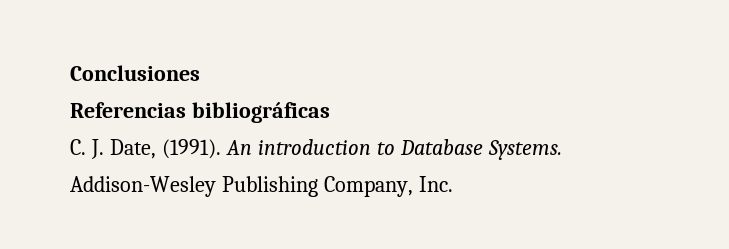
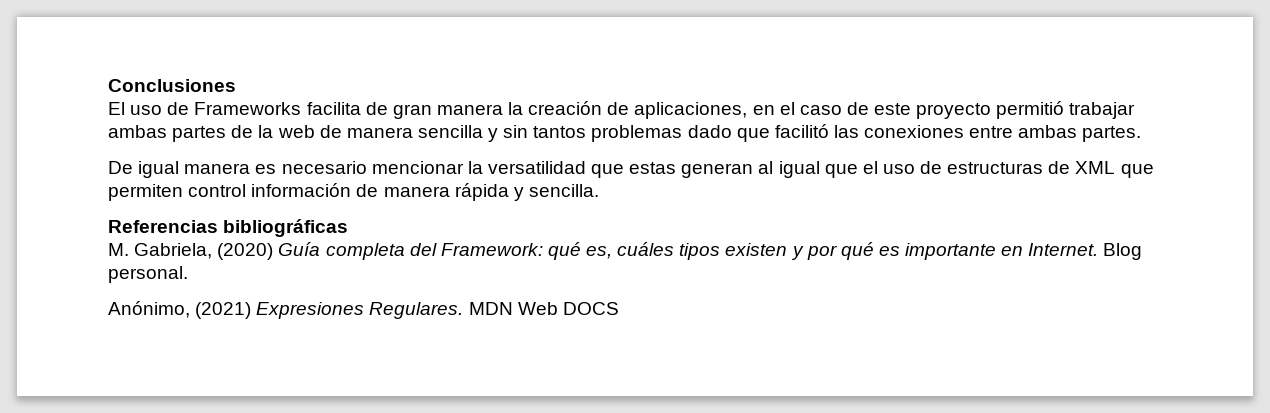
+ El uso de Frameworks facilita de gran manera la creación de aplicaciones, en el caso de este proyecto permitió trabajar ambas partes de la web de manera sencilla y sin tantos problemas dado que facilitó las conexiones entre ambas partes.
+ De igual manera es necesario mencionar la versatilidad que estas generan al igual que el uso de estructuras de XML que permiten control información de manera rápida y sencilla.
  Referencias bibliográficas
- C. J. Date, (1991). An introduction to Database Systems. Addison-Wesley Publishing Company, Inc.
+ M. Gabriela, (2020) Guía completa del Framework: qué es, cuáles tipos existen y por qué es importante en Internet. Blog personal.
+ Anónimo, (2021) Expresiones Regulares. MDN Web DOCS

